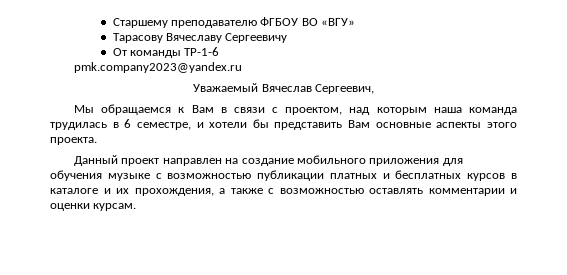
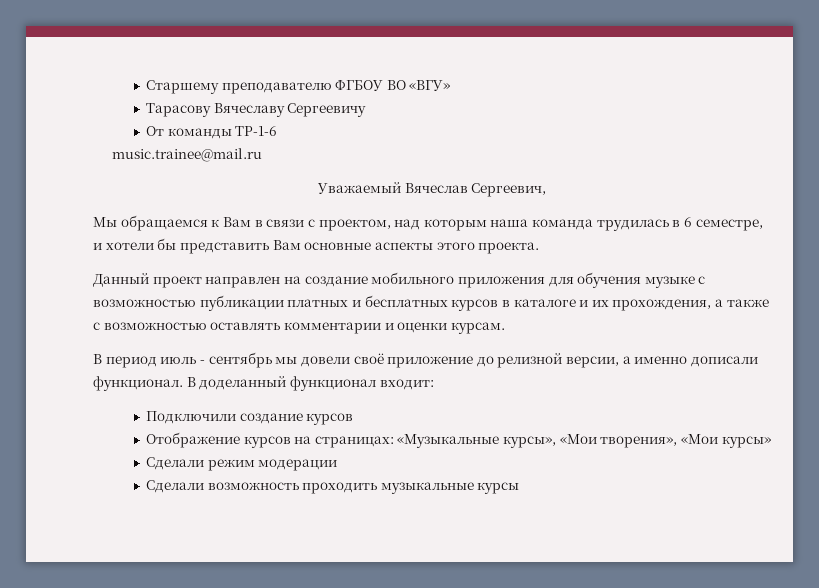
- pmk.company2023@yandex.ru
+ music.trainee@mail.ru
+ В период июль - сентябрь мы довели своё приложение до релизной версии, а именно дописали функционал. В доделанный функционал входит:
+ Подключили создание курсов
+ Отображение курсов на страницах: «Музыкальные курсы», «Мои творения», «Мои курсы»
+ Сделали режим модерации
+ Сделали возможность проходить музыкальные курсы

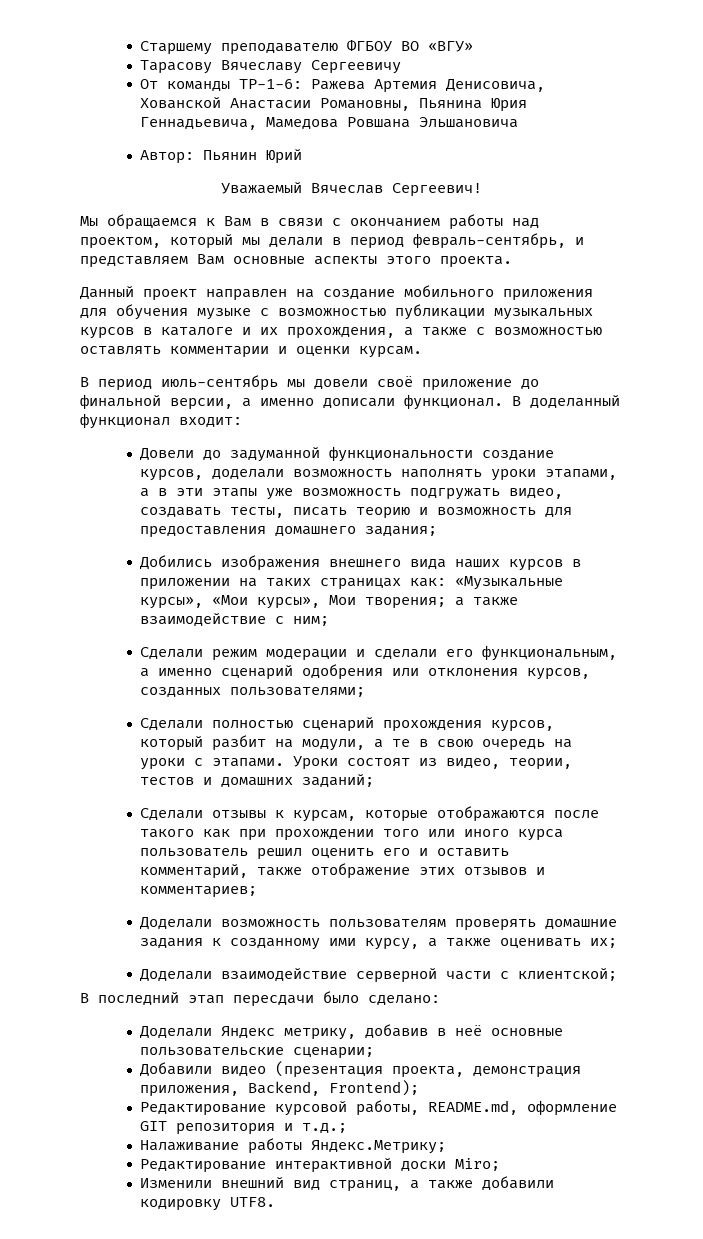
- От команды TP-1-6
- music.trainee@mail.ru
+ От команды TP-1-6: Ражева Артемия Денисовича, Хованской Анастасии Романовны, Пьянина Юрия Геннадьевича, Мамедова Ровшана Эльшановича
+ Автор: Пьянин Юрий
- Уважаемый Вячеслав Сергеевич,
+ Уважаемый Вячеслав Сергеевич!
- Мы обращаемся к Вам в связи с проектом, над которым наша команда трудилась в 6 семестре, и хотели бы представить Вам основные аспекты этого проекта.
+ Мы обращаемся к Вам в связи с окончанием работы над проектом, который мы делали в период февраль-сентябрь, и представляем Вам основные аспекты этого проекта.
- Данный проект направлен на создание мобильного приложения для обучения музыке с возможностью публикации платных и бесплатных курсов в каталоге и их прохождения, а также с возможностью оставлять комментарии и оценки курсам.
+ Данный проект направлен на создание мобильного приложения для обучения музыке с возможностью публикации музыкальных курсов в каталоге и их прохождения, а также с возможностью оставлять комментарии и оценки курсам.
- В период июль - сентябрь мы довели своё приложение до релизной версии, а именно дописали функционал.
+ В период июль-сентябрь мы довели своё приложение до финальной версии, а именно дописали функционал.
- Подключили создание курсов
- Отображение курсов на страницах: «Музыкальные курсы», «Мои творения», «Мои курсы»
- Сделали режим модерации
- Сделали возможность проходить музыкальные курсы
+ Довели до задуманной функциональности создание курсов, доделали возможность наполнять уроки этапами, а в эти этапы уже возможность подгружать видео, создавать тесты, писать теорию и возможность для предоставления домашнего задания;
+ Добились изображения внешнего вида наших курсов в приложении на таких страницах как: «Музыкальные курсы», «Мои курсы», Мои творения; а также взаимодействие с ним;
+ Сделали режим модерации и сделали его функциональным, а именно сценарий одобрения или отклонения курсов, созданных пользователями;
+ Сделали полностью сценарий прохождения курсов, который разбит на модули, а те в свою очередь на уроки с этапами. Уроки состоят из видео, теории, тестов и домашних заданий;
+ Сделали отзывы к курсам, которые отображаются после такого как при прохождении того или иного курса пользователь решил оценить его и оставить комментарий, также отображение этих отзывов и комментариев;
+ Доделали возможность пользователям проверять домашние задания к созданному ими курсу, а также оценивать их;
+ Доделали взаимодействие серверной части с клиентской;
+ В последний этап пересдачи было сделано:
+ Доделали Яндекс метрику, добавив в неё основные пользовательские сценарии;
+ Добавили видео (презентация проекта, демонстрация приложения, Backend, Frontend);
+ Редактирование курсовой работы, README.md, оформление GIT репозитория и т.д.;
+ Налаживание работы Яндекс.Метрику;
+ Редактирование интерактивной доски Miro;
+ Изменили внешний вид страниц, а также добавили кодировку UTF8.

